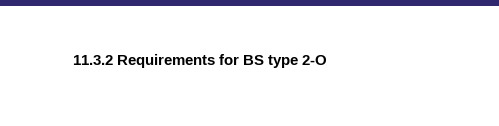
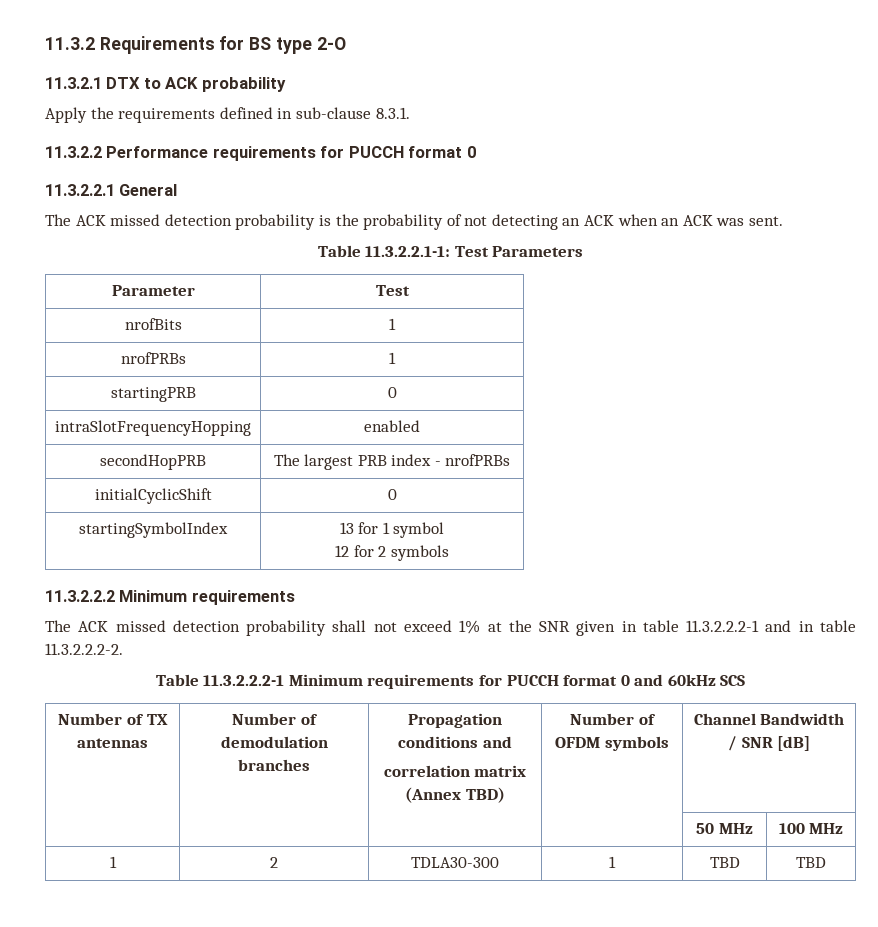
+ 11.3.2.1 DTX to ACK probability
+ Apply the requirements defined in sub-clause 8.3.1.
+ 11.3.2.2 Performance requirements for PUCCH format 0
+ 11.3.2.2.1 General
+ The ACK missed detection probability is the probability of not detecting an ACK when an ACK was sent.
+ Table 11.3.2.2.1-1: Test Parameters
+ Parameter | Test
+ nrofBits | 1
+ nrofPRBs | 1
+ startingPRB | 0
+ intraSlotFrequencyHopping | enabled
+ secondHopPRB | The largest PRB index - nrofPRBs
+ initialCyclicShift | 0
+ startingSymbolIndex | 13 for 1 symbol
+ 12 for 2 symbols
+ 11.3.2.2.2 Minimum requirements
+ The ACK missed detection probability shall not exceed 1% at the SNR given in table 11.3.2.2.2-1 and in table 11.3.2.2.2-2.
+ Table 11.3.2.2.2-1 Minimum requirements for PUCCH format 0 and 60kHz SCS
+ Number of TX antennas | Number of demodulation branches | Propagation conditions and
+ correlation matrix (Annex TBD) | Number of OFDM symbols | Channel Bandwidth / SNR [dB]
+ | | | | 50 MHz | 100 MHz
+ 1 | 2 | TDLA30-300 | 1 | TBD | TBD

